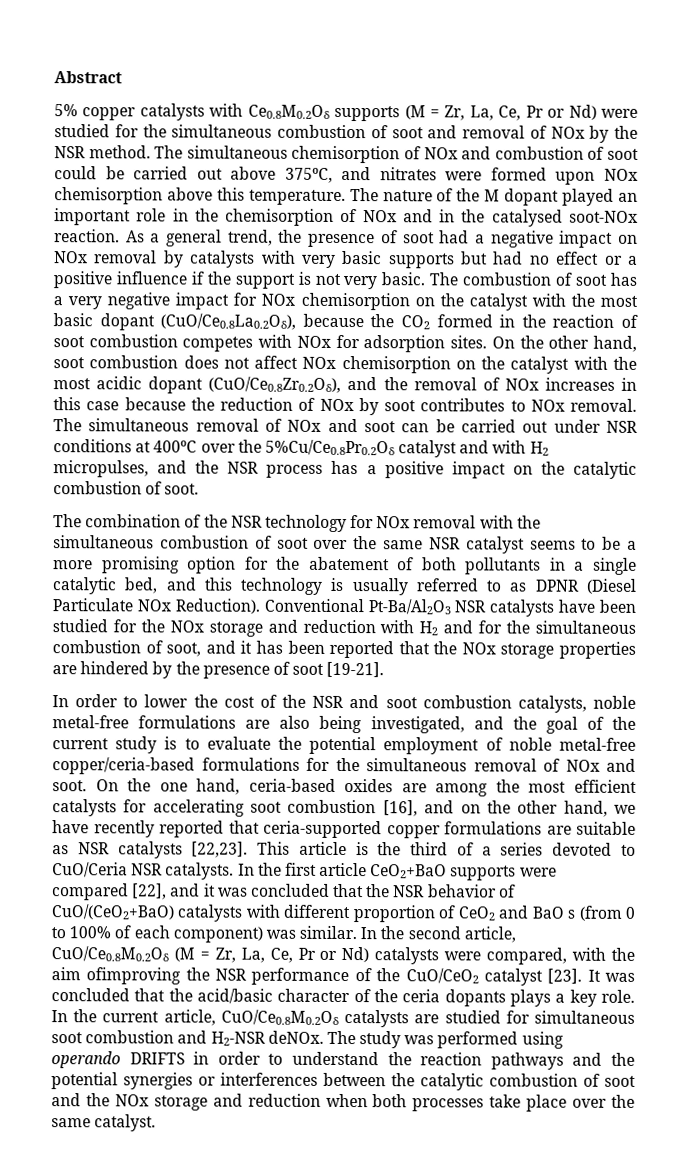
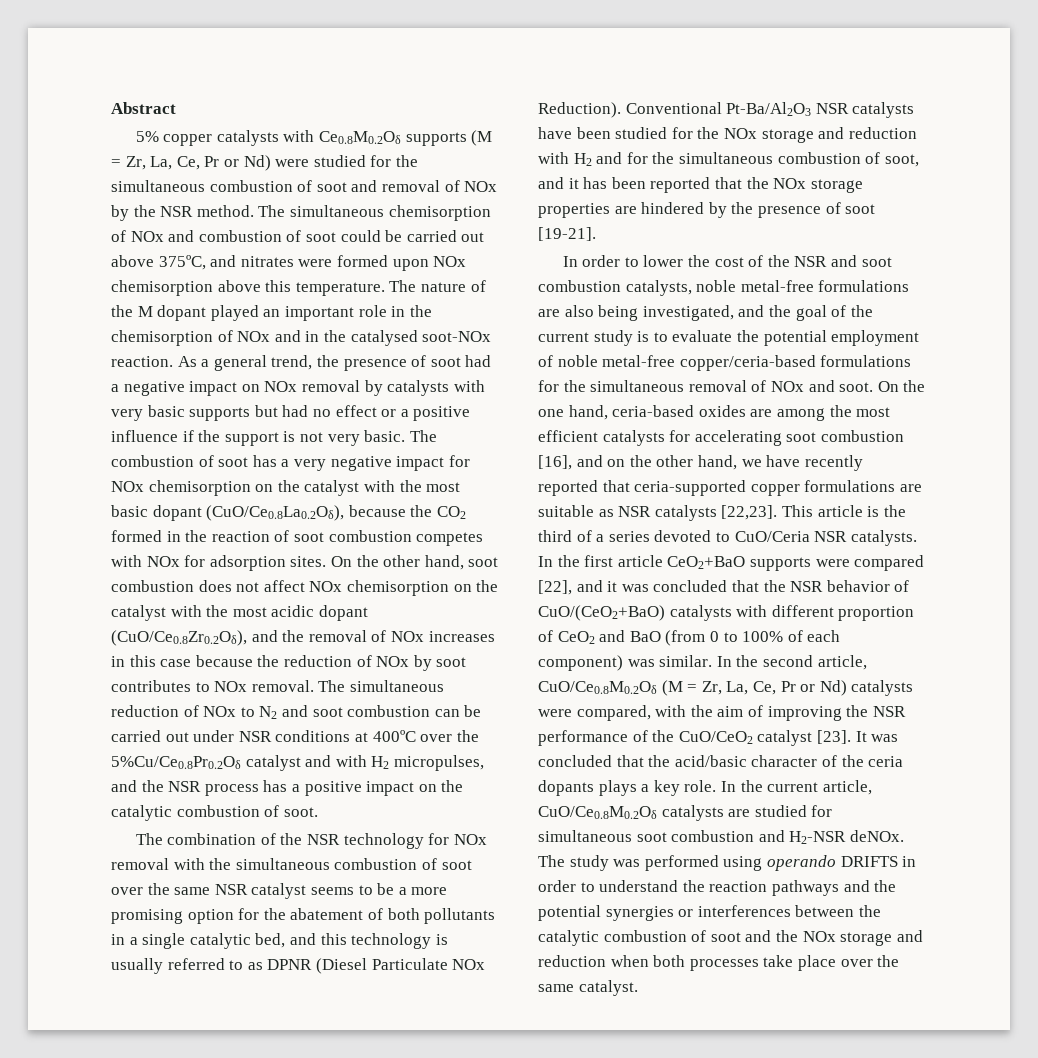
- The simultaneous removal of NOx and soot can be carried out under NSR conditions at 400ºC over the 5%Cu/Ce0.8Pr0.2Oδ catalyst and with H2 micropulses, and the NSR process has a positive impact on the catalytic combustion of soot.
+ The simultaneous reduction of NOx to N2 and soot combustion can be carried out under NSR conditions at 400ºC over the 5%Cu/Ce0.8Pr0.2Oδ catalyst and with H2 micropulses, and the NSR process has a positive impact on the catalytic combustion of soot.
- In the first article CeO2+BaO supports were compared [22], and it was concluded that the NSR behavior of CuO/(CeO2+BaO) catalysts with different proportion of CeO2 and BaO s (from 0 to 100% of each component) was similar.
+ In the first article CeO2+BaO supports were compared [22], and it was concluded that the NSR behavior of CuO/(CeO2+BaO) catalysts with different proportion of CeO2 and BaO (from 0 to 100% of each component) was similar.
- In the second article, CuO/Ce0.8M0.2Oδ (M = Zr, La, Ce, Pr or Nd) catalysts were compared, with the aim ofimproving the NSR performance of the CuO/CeO2 catalyst [23].
+ In the second article, CuO/Ce0.8M0.2Oδ (M = Zr, La, Ce, Pr or Nd) catalysts were compared, with the aim of improving the NSR performance of the CuO/CeO2 catalyst [23].

